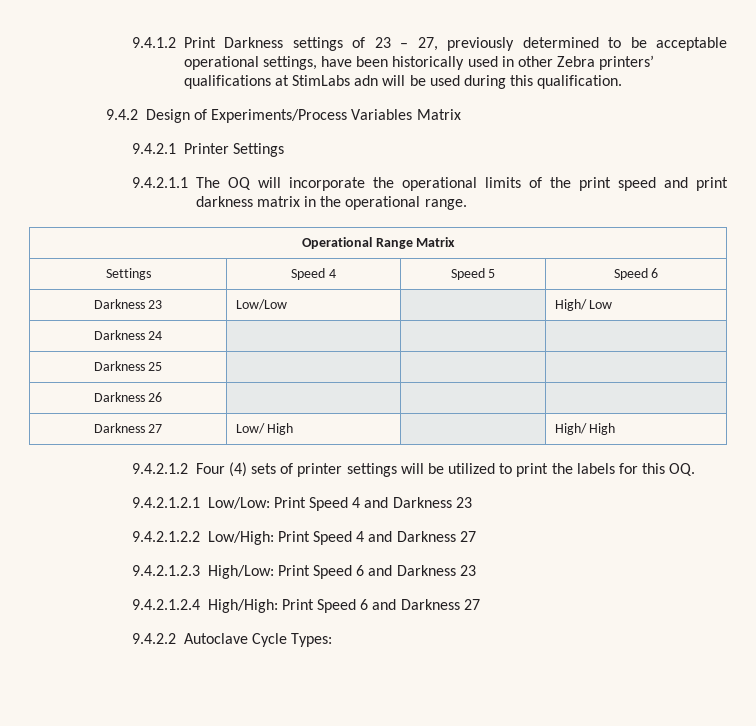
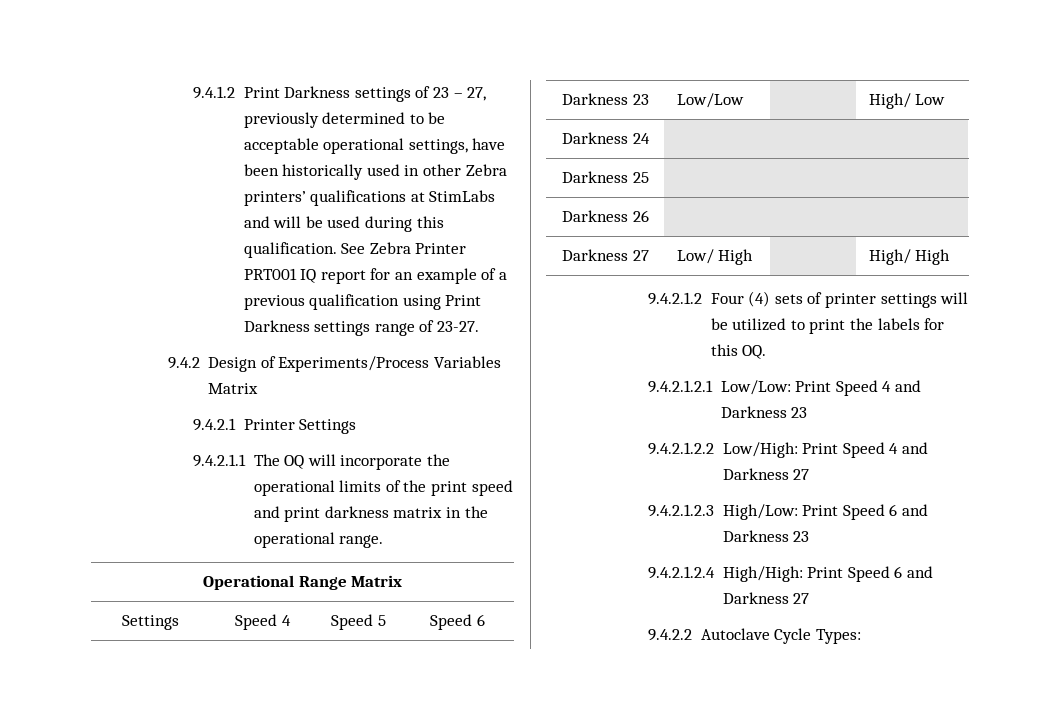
- 9.4.1.2 Print Darkness settings of 23 – 27, previously determined to be acceptable operational settings, have been historically used in other Zebra printers’ qualifications at StimLabs adn will be used during this qualification.
+ 9.4.1.2 Print Darkness settings of 23 – 27, previously determined to be acceptable operational settings, have been historically used in other Zebra printers’ qualifications at StimLabs and will be used during this qualification. See Zebra Printer PRT001 IQ report for an example of a previous qualification using Print Darkness settings range of 23-27.

